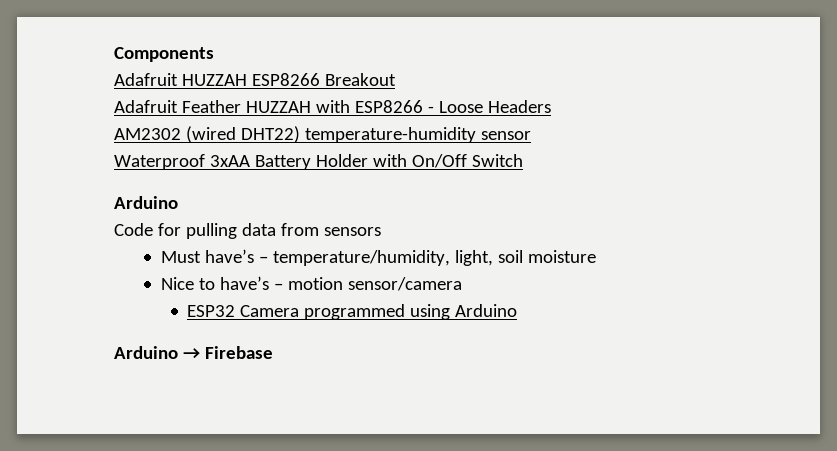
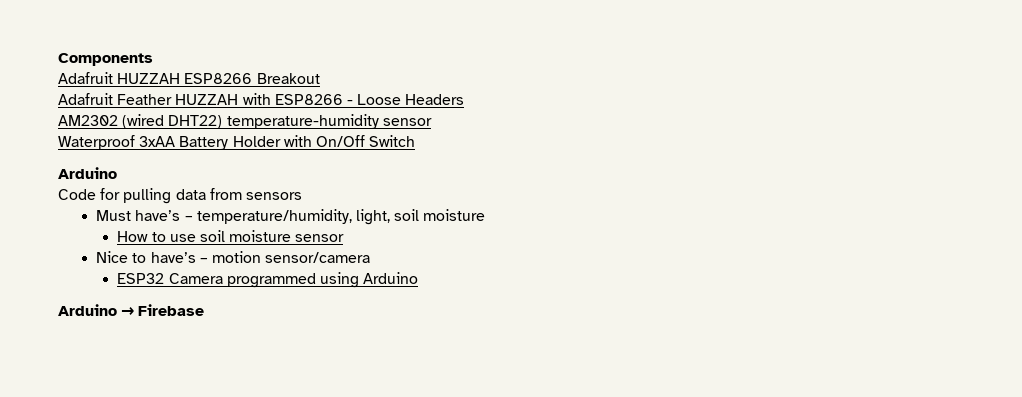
+ How to use soil moisture sensor

